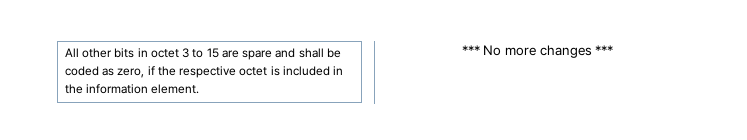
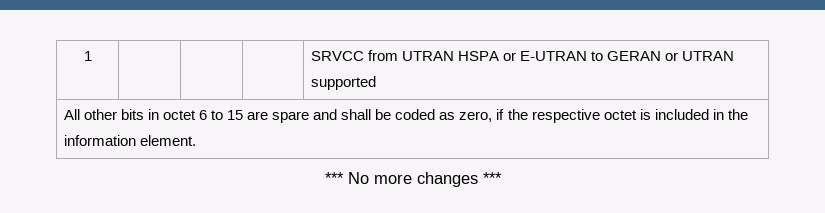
+ 1 | | | | SRVCC from UTRAN HSPA or E-UTRAN to GERAN or UTRAN supported
- All other bits in octet 3 to 15 are spare and shall be coded as zero, if the respective octet is included in the information element.
+ All other bits in octet 6 to 15 are spare and shall be coded as zero, if the respective octet is included in the information element.

